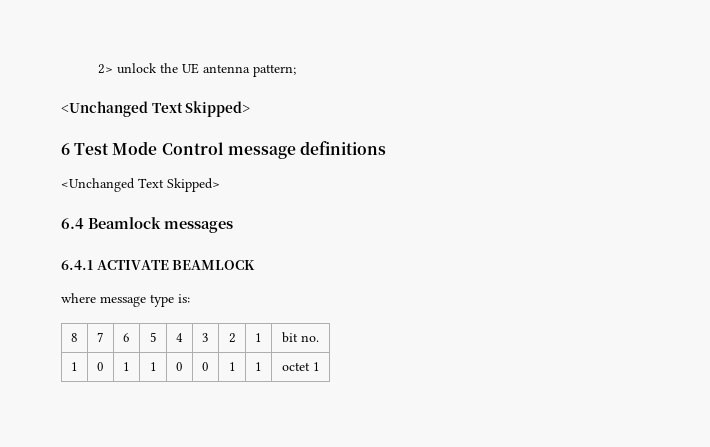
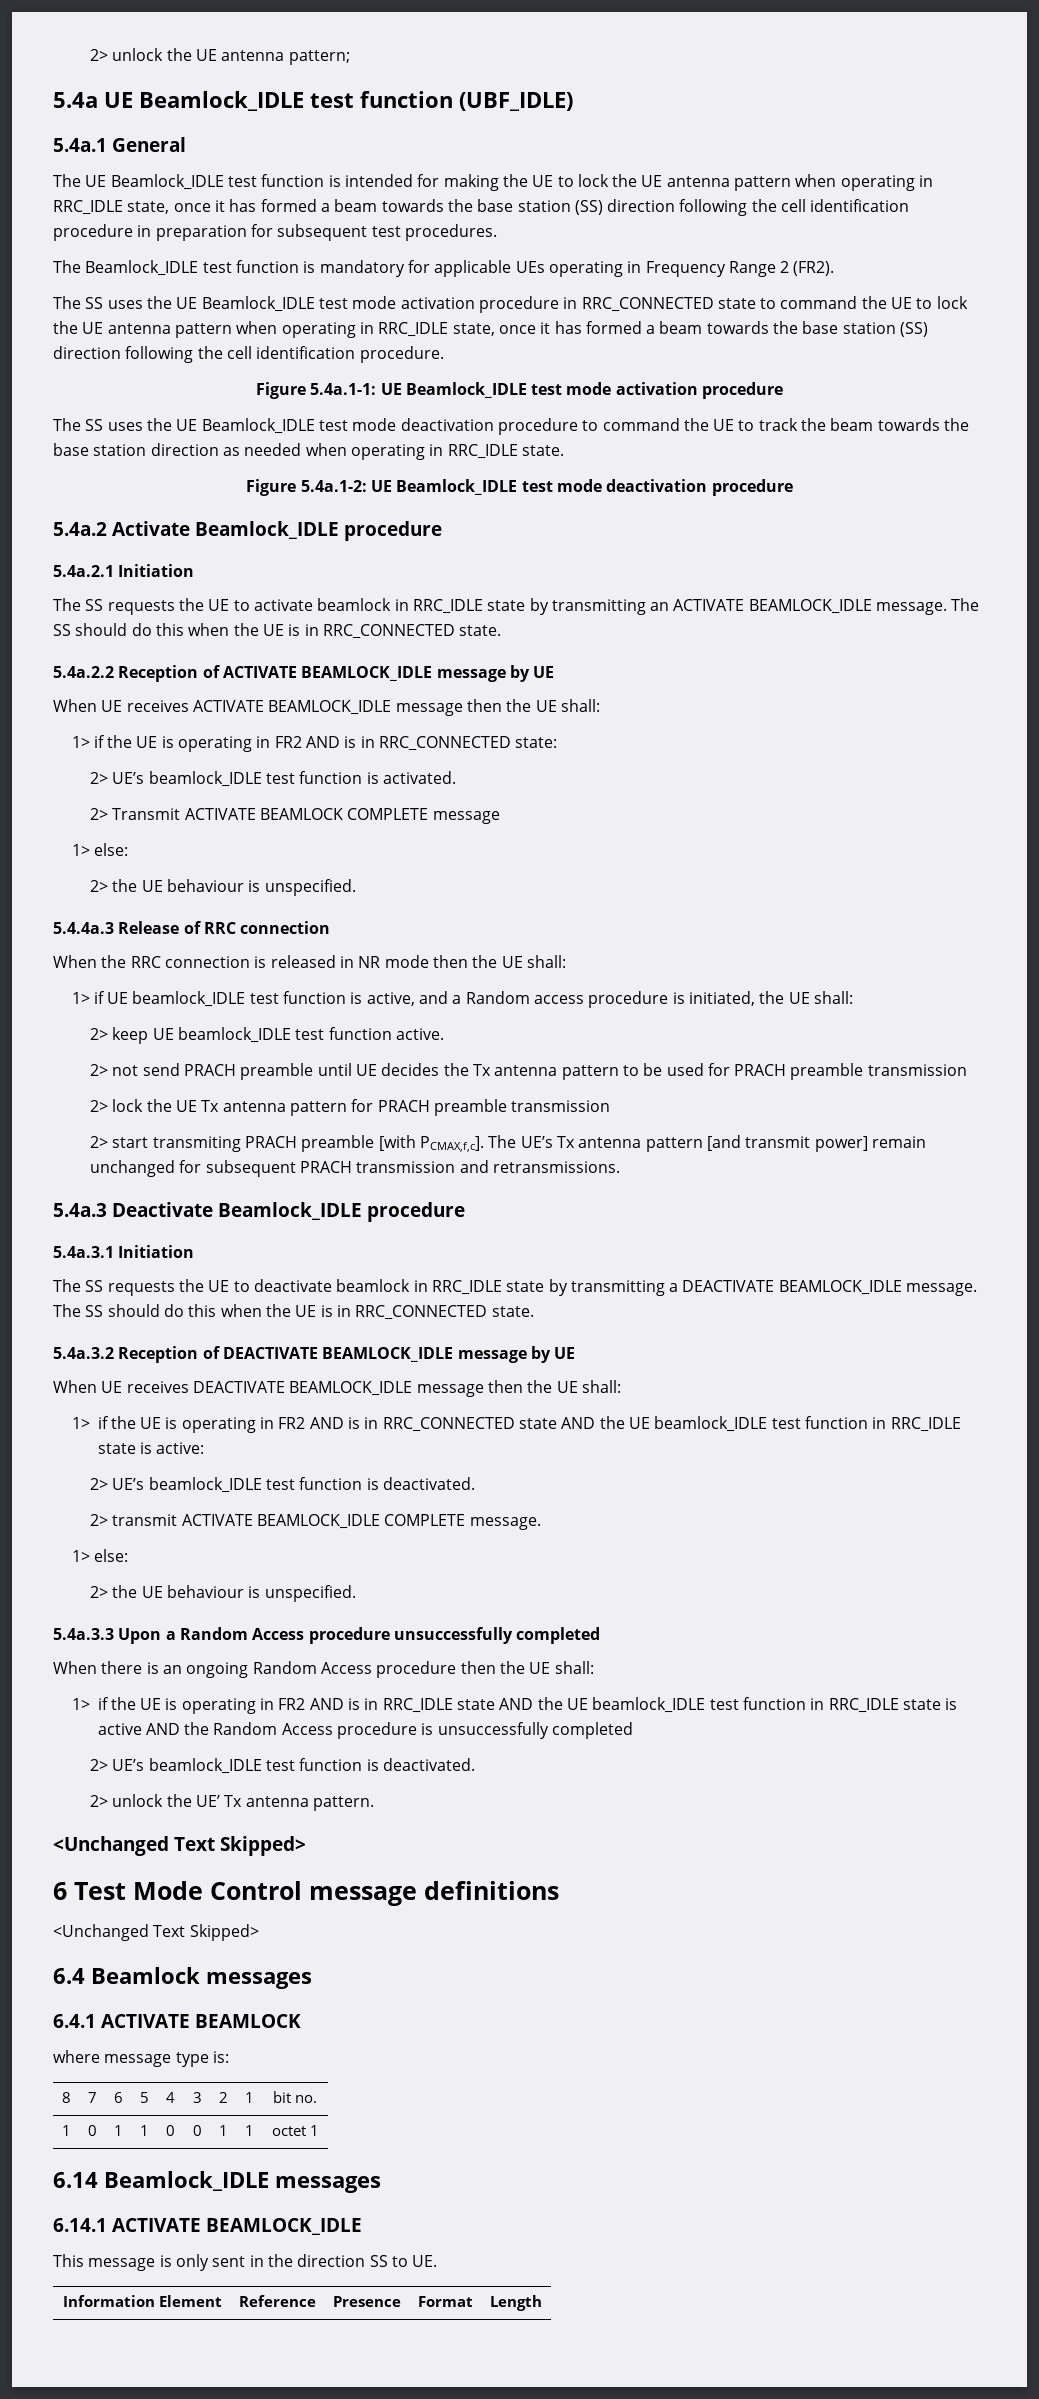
+ 5.4a UE Beamlock_IDLE test function (UBF_IDLE)
+ 5.4a.1 General
+ The UE Beamlock_IDLE test function is intended for making the UE to lock the UE antenna pattern when operating in RRC_IDLE state, once it has formed a beam towards the base station (SS) direction following the cell identification procedure in preparation for subsequent test procedures.
+ The Beamlock_IDLE test function is mandatory for applicable UEs operating in Frequency Range 2 (FR2).
+ The SS uses the UE Beamlock_IDLE test mode activation procedure in RRC_CONNECTED state to command the UE to lock the UE antenna pattern when operating in RRC_IDLE state, once it has formed a beam towards the base station (SS) direction following the cell identification procedure.
+ Figure 5.4a.1-1: UE Beamlock_IDLE test mode activation procedure
+ The SS uses the UE Beamlock_IDLE test mode deactivation procedure to command the UE to track the beam towards the base station direction as needed when operating in RRC_IDLE state.
+ Figure 5.4a.1-2: UE Beamlock_IDLE test mode deactivation procedure
+ 5.4a.2 Activate Beamlock_IDLE procedure
+ 5.4a.2.1 Initiation
+ The SS requests the UE to activate beamlock in RRC_IDLE state by transmitting an ACTIVATE BEAMLOCK_IDLE message. The SS should do this when the UE is in RRC_CONNECTED state.
+ 5.4a.2.2 Reception of ACTIVATE BEAMLOCK_IDLE message by UE
+ When UE receives ACTIVATE BEAMLOCK_IDLE message then the UE shall:
+ 1> if the UE is operating in FR2 AND is in RRC_CONNECTED state:
+ 2> UE’s beamlock_IDLE test function is activated.
+ 2> Transmit ACTIVATE BEAMLOCK COMPLETE message
+ 1> else:
+ 2> the UE behaviour is unspecified.
+ 5.4.4a.3 Release of RRC connection
+ When the RRC connection is released in NR mode then the UE shall:
+ 1> if UE beamlock_IDLE test function is active, and a Random access procedure is initiated, the UE shall:
+ 2> keep UE beamlock_IDLE test function active.
+ 2> not send PRACH preamble until UE decides the Tx antenna pattern to be used for PRACH preamble transmission
+ 2> lock the UE Tx antenna pattern for PRACH preamble transmission
+ 2> start transmiting PRACH preamble [with PCMAX,f,c]. The UE’s Tx antenna pattern [and transmit power] remain unchanged for subsequent PRACH transmission and retransmissions.
+ 5.4a.3 Deactivate Beamlock_IDLE procedure
+ 5.4a.3.1 Initiation
+ The SS requests the UE to deactivate beamlock in RRC_IDLE state by transmitting a DEACTIVATE BEAMLOCK_IDLE message. The SS should do this when the UE is in RRC_CONNECTED state.
+ 5.4a.3.2 Reception of DEACTIVATE BEAMLOCK_IDLE message by UE
+ When UE receives DEACTIVATE BEAMLOCK_IDLE message then the UE shall:
+ 1> if the UE is operating in FR2 AND is in RRC_CONNECTED state AND the UE beamlock_IDLE test function in RRC_IDLE state is active:
+ 2> UE’s beamlock_IDLE test function is deactivated.
+ 2> transmit ACTIVATE BEAMLOCK_IDLE COMPLETE message.
+ 1> else:
+ 2> the UE behaviour is unspecified.
+ 5.4a.3.3 Upon a Random Access procedure unsuccessfully completed
+ When there is an ongoing Random Access procedure then the UE shall:
+ 1> if the UE is operating in FR2 AND is in RRC_IDLE state AND the UE beamlock_IDLE test function in RRC_IDLE state is active AND the Random Access procedure is unsuccessfully completed
+ 2> UE’s beamlock_IDLE test function is deactivated.
+ 2> unlock the UE’ Tx antenna pattern.
+ 6.14 Beamlock_IDLE messages
+ 6.14.1 ACTIVATE BEAMLOCK_IDLE
+ This message is only sent in the direction SS to UE.
+ Information Element | Reference | Presence | Format | Length

